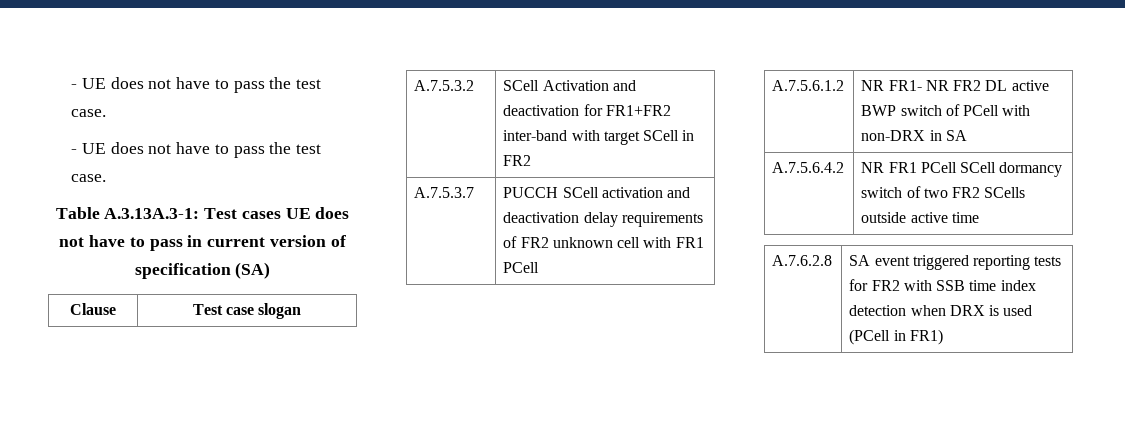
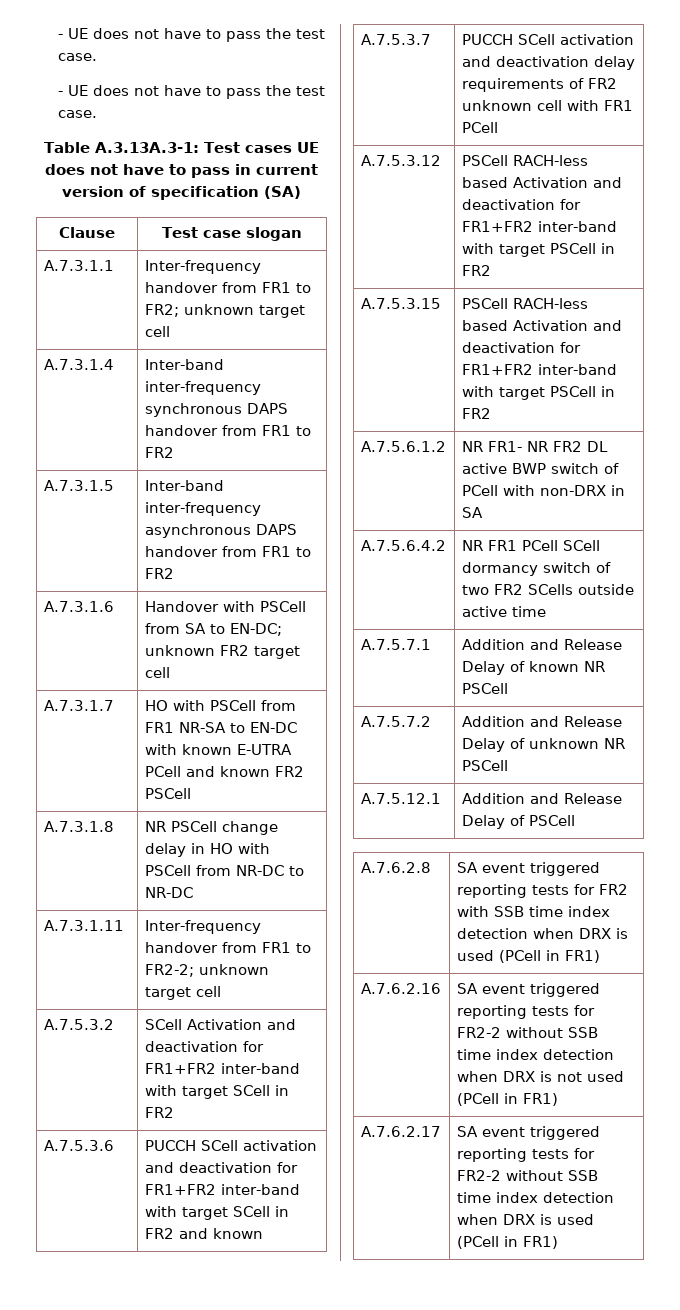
+ A.7.3.1.1 | Inter-frequency handover from FR1 to FR2; unknown target cell
+ A.7.3.1.4 | Inter-band inter-frequency synchronous DAPS handover from FR1 to FR2
+ A.7.3.1.5 | Inter-band inter-frequency asynchronous DAPS handover from FR1 to FR2
+ A.7.3.1.6 | Handover with PSCell from SA to EN-DC; unknown FR2 target cell
+ A.7.3.1.7 | HO with PSCell from FR1 NR-SA to EN-DC with known E-UTRA PCell and known FR2 PSCell
+ A.7.3.1.8 | NR PSCell change delay in HO with PSCell from NR-DC to NR-DC
+ A.7.3.1.11 | Inter-frequency handover from FR1 to FR2-2; unknown target cell
+ A.7.5.3.6 | PUCCH SCell activation and deactivation for FR1+FR2 inter-band with target SCell in FR2 and known
+ A.7.5.3.12 | PSCell RACH-less based Activation and deactivation for FR1+FR2 inter-band with target PSCell in FR2
+ A.7.5.3.15 | PSCell RACH-less based Activation and deactivation for FR1+FR2 inter-band with target PSCell in FR2
+ A.7.5.7.1 | Addition and Release Delay of known NR PSCell
+ A.7.5.7.2 | Addition and Release Delay of unknown NR PSCell
+ A.7.5.12.1 | Addition and Release Delay of PSCell
+ A.7.6.2.16 | SA event triggered reporting tests for FR2-2 without SSB time index detection when DRX is not used (PCell in FR1)
+ A.7.6.2.17 | SA event triggered reporting tests for FR2-2 without SSB time index detection when DRX is used (PCell in FR1)

